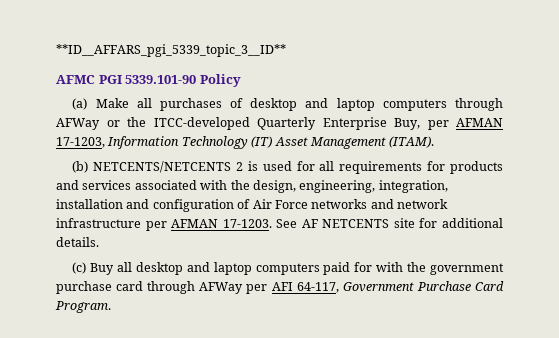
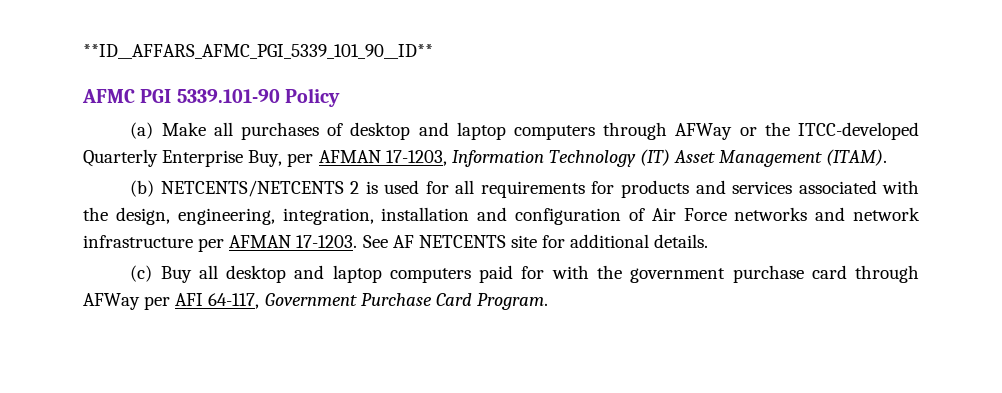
- **ID__AFFARS_pgi_5339_topic_3__ID**
+ **ID__AFFARS_AFMC_PGI_5339_101_90__ID**

